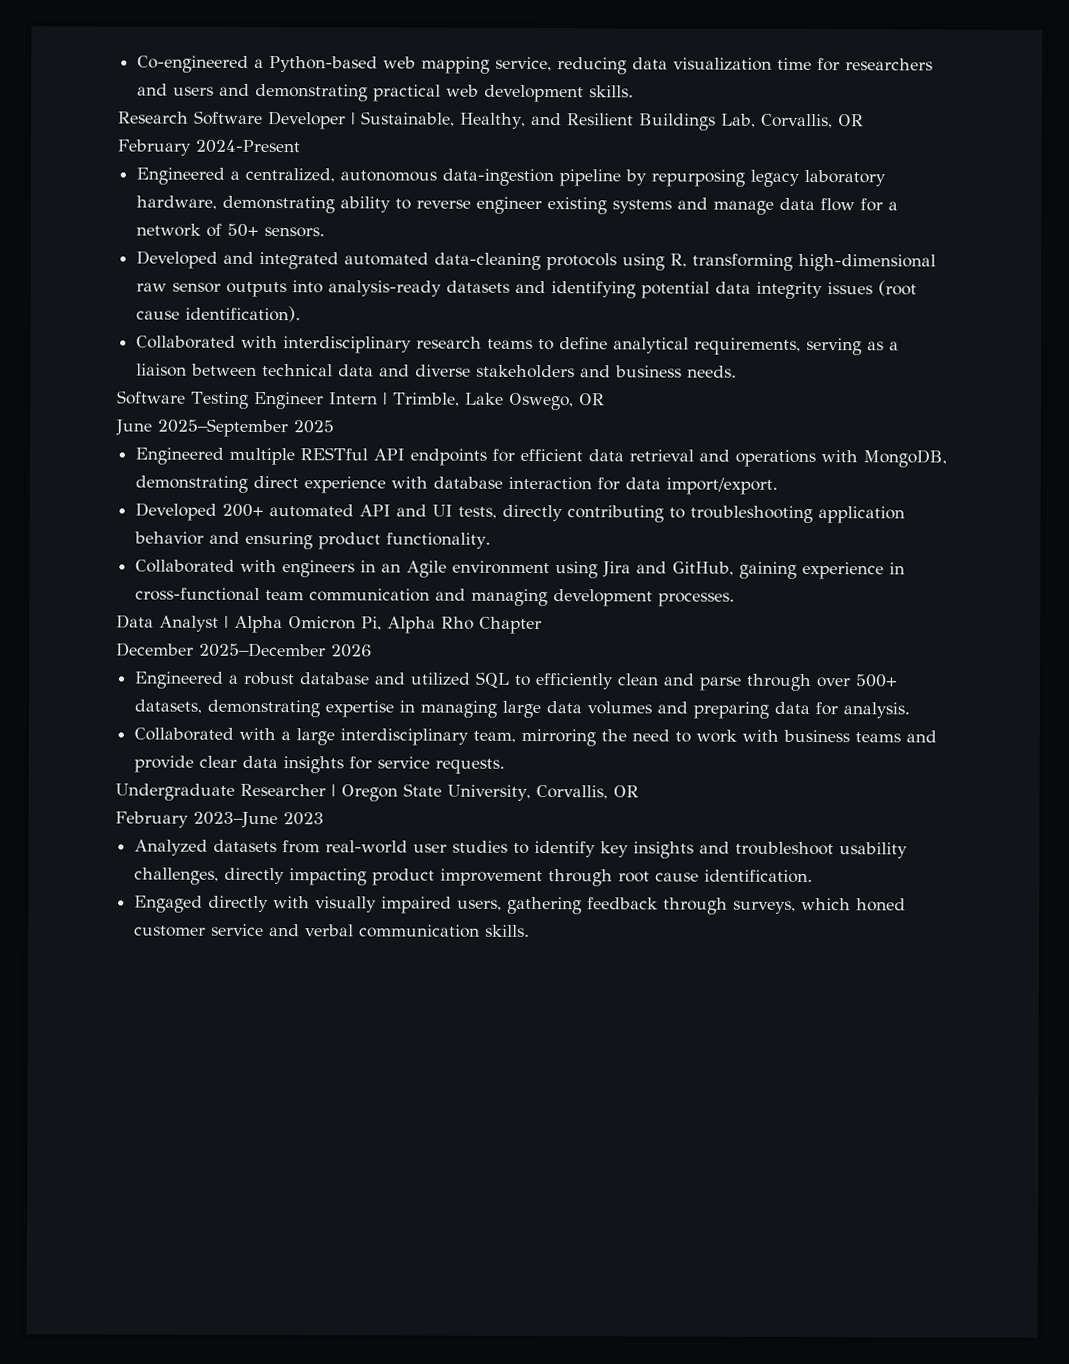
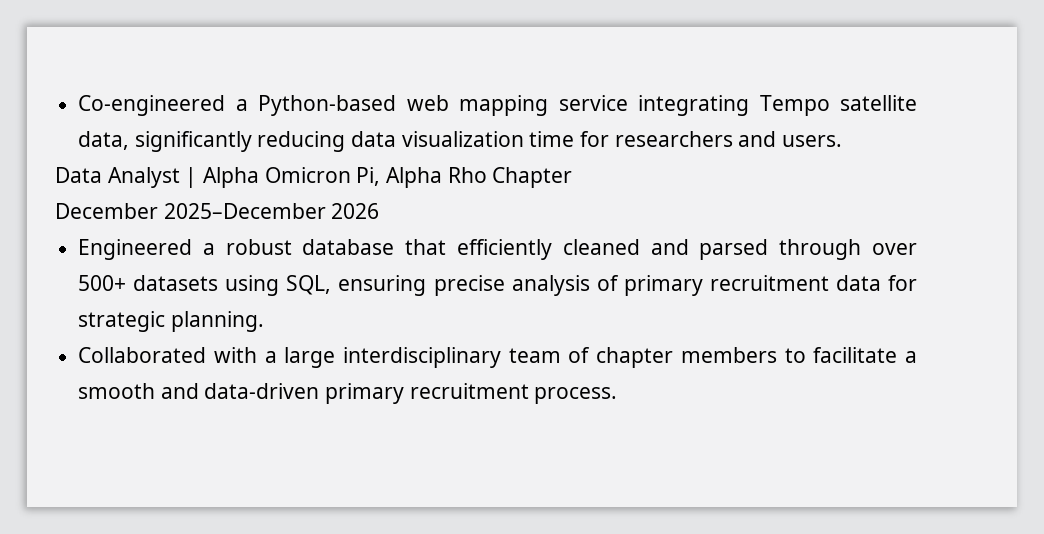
- Co-engineered a Python-based web mapping service, reducing data visualization time for researchers and users and demonstrating practical web development skills.
- Research Software Developer | Sustainable, Healthy, and Resilient Buildings Lab, Corvallis, OR
- February 2024-Present
- Engineered a centralized, autonomous data-ingestion pipeline by repurposing legacy laboratory hardware, demonstrating ability to reverse engineer existing systems and manage data flow for a network of 50+ sensors.
- Developed and integrated automated data-cleaning protocols using R, transforming high-dimensional raw sensor outputs into analysis-ready datasets and identifying potential data integrity issues (root cause identification).
- Collaborated with interdisciplinary research teams to define analytical requirements, serving as a liaison between technical data and diverse stakeholders and business needs.
- Software Testing Engineer Intern | Trimble, Lake Oswego, OR
- June 2025–September 2025
- Engineered multiple RESTful API endpoints for efficient data retrieval and operations with MongoDB, demonstrating direct experience with database interaction for data import/export.
- Developed 200+ automated API and UI tests, directly contributing to troubleshooting application behavior and ensuring product functionality.
- Collaborated with engineers in an Agile environment using Jira and GitHub, gaining experience in cross-functional team communication and managing development processes.
+ Co-engineered a Python-based web mapping service integrating Tempo satellite data, significantly reducing data visualization time for researchers and users.
- Engineered a robust database and utilized SQL to efficiently clean and parse through over 500+ datasets, demonstrating expertise in managing large data volumes and preparing data for analysis.
+ Engineered a robust database that efficiently cleaned and parsed through over 500+ datasets using SQL, ensuring precise analysis of primary recruitment data for strategic planning.
- Collaborated with a large interdisciplinary team, mirroring the need to work with business teams and provide clear data insights for service requests.
- Undergraduate Researcher | Oregon State University, Corvallis, OR
- February 2023–June 2023
- Analyzed datasets from real-world user studies to identify key insights and troubleshoot usability challenges, directly impacting product improvement through root cause identification.
- Engaged directly with visually impaired users, gathering feedback through surveys, which honed customer service and verbal communication skills.
+ Collaborated with a large interdisciplinary team of chapter members to facilitate a smooth and data-driven primary recruitment process.

